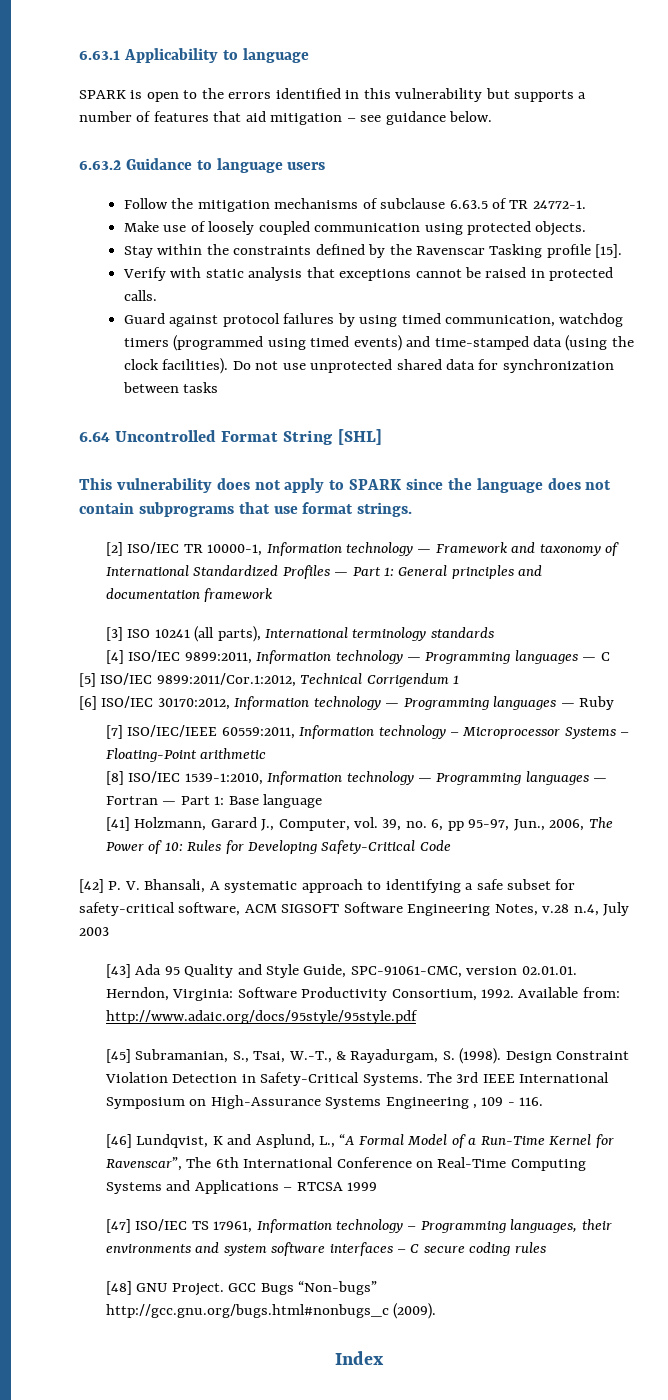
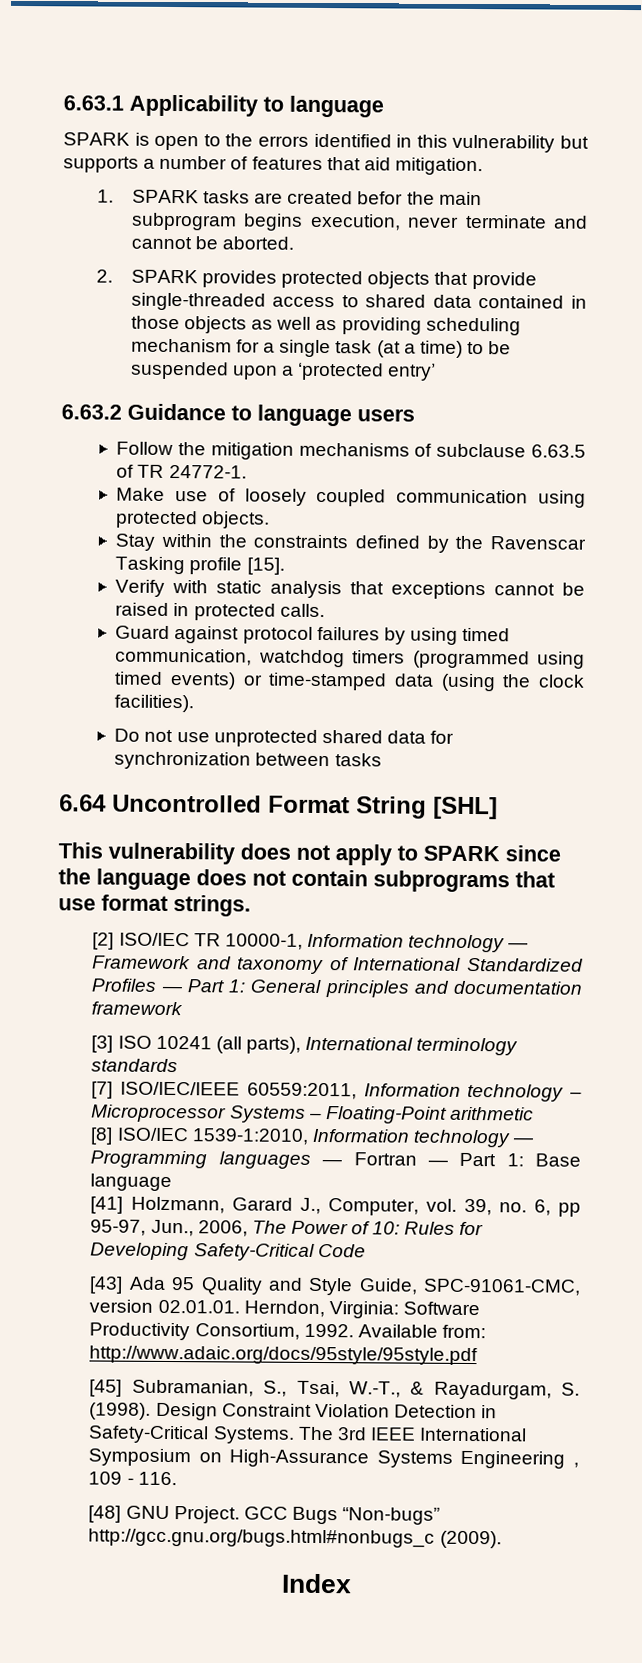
- SPARK is open to the errors identified in this vulnerability but supports a number of features that aid mitigation – see guidance below.
+ SPARK is open to the errors identified in this vulnerability but supports a number of features that aid mitigation.
+ 1. SPARK tasks are created befor the main subprogram begins execution, never terminate and cannot be aborted.
+ 2. SPARK provides protected objects that provide single-threaded access to shared data contained in those objects as well as providing scheduling mechanism for a single task (at a time) to be suspended upon a ‘protected entry’
- Guard against protocol failures by using timed communication, watchdog timers (programmed using timed events) and time-stamped data (using the clock facilities). Do not use unprotected shared data for synchronization between tasks
+ Guard against protocol failures by using timed communication, watchdog timers (programmed using timed events) or time-stamped data (using the clock facilities).
+ Do not use unprotected shared data for synchronization between tasks
- [4] ISO/IEC 9899:2011, Information technology — Programming languages — C
- [5] ISO/IEC 9899:2011/Cor.1:2012, Technical Corrigendum 1
- [6] ISO/IEC 30170:2012, Information technology — Programming languages — Ruby
- [42] P. V. Bhansali, A systematic approach to identifying a safe subset for safety-critical software, ACM SIGSOFT Software Engineering Notes, v.28 n.4, July 2003
- [46] Lundqvist, K and Asplund, L., “A Formal Model of a Run-Time Kernel for Ravenscar”, The 6th International Conference on Real-Time Computing Systems and Applications – RTCSA 1999
- [47] ISO/IEC TS 17961, Information technology – Programming languages, their environments and system software interfaces – C secure coding rules

